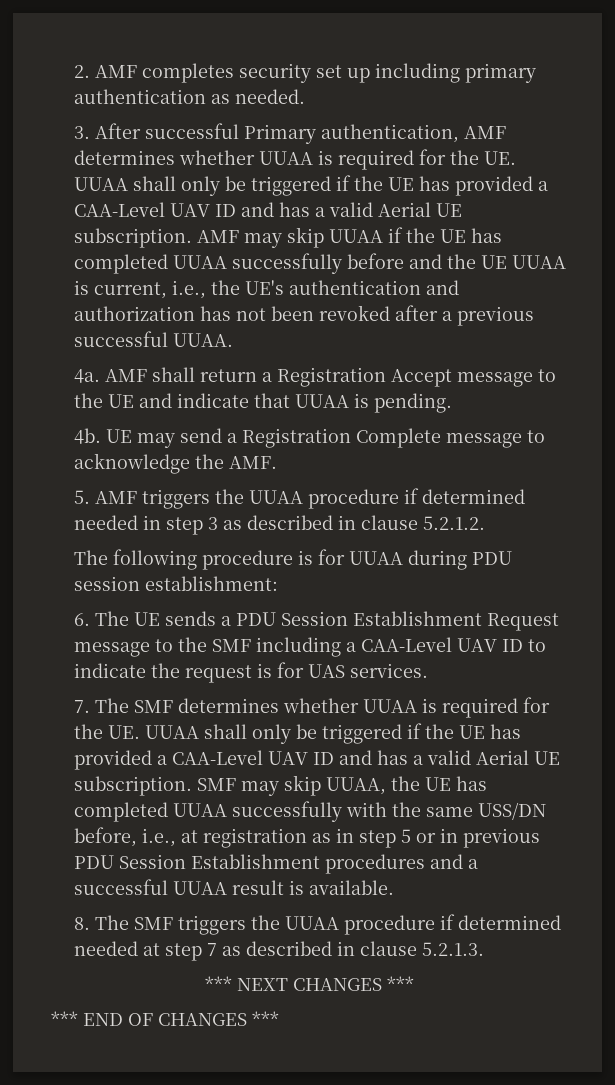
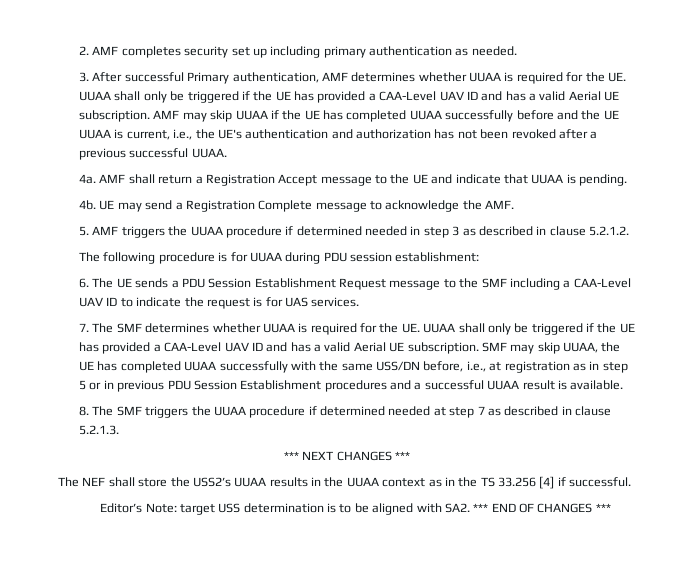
- *** END OF CHANGES ***
+ The NEF shall store the USS2’s UUAA results in the UUAA context as in the TS 33.256 [4] if successful.
+ Editor’s Note: target USS determination is to be aligned with SA2. *** END OF CHANGES ***

